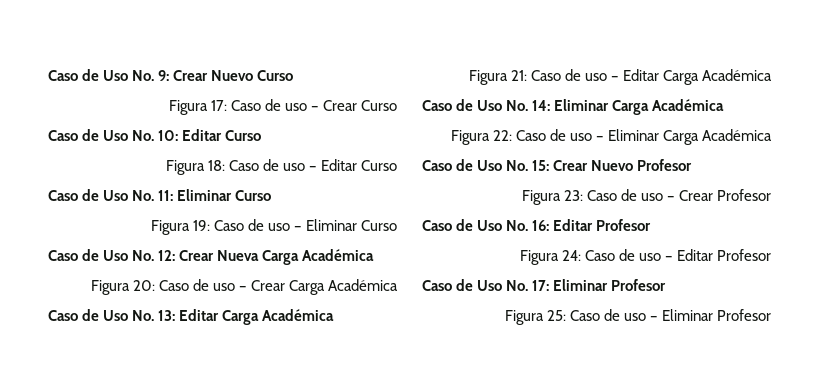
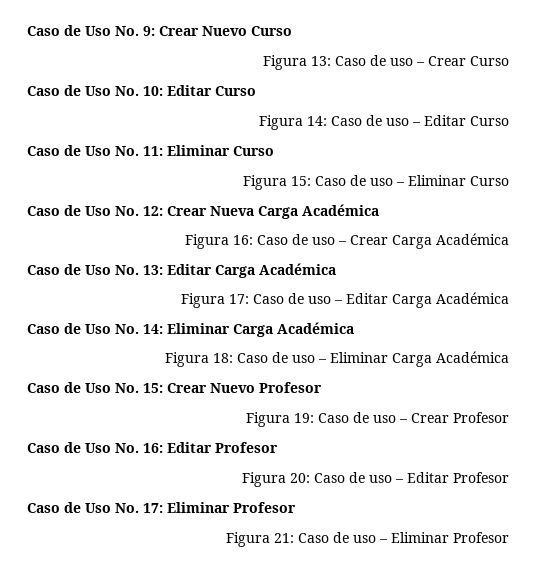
- Figura 17: Caso de uso – Crear Curso
+ Figura 13: Caso de uso – Crear Curso
- Figura 18: Caso de uso – Editar Curso
+ Figura 14: Caso de uso – Editar Curso
- Figura 19: Caso de uso – Eliminar Curso
+ Figura 15: Caso de uso – Eliminar Curso
- Figura 20: Caso de uso – Crear Carga Académica
+ Figura 16: Caso de uso – Crear Carga Académica
- Figura 21: Caso de uso – Editar Carga Académica
+ Figura 17: Caso de uso – Editar Carga Académica
- Figura 22: Caso de uso – Eliminar Carga Académica
+ Figura 18: Caso de uso – Eliminar Carga Académica
- Figura 23: Caso de uso – Crear Profesor
+ Figura 19: Caso de uso – Crear Profesor
- Figura 24: Caso de uso – Editar Profesor
+ Figura 20: Caso de uso – Editar Profesor
- Figura 25: Caso de uso – Eliminar Profesor
+ Figura 21: Caso de uso – Eliminar Profesor

